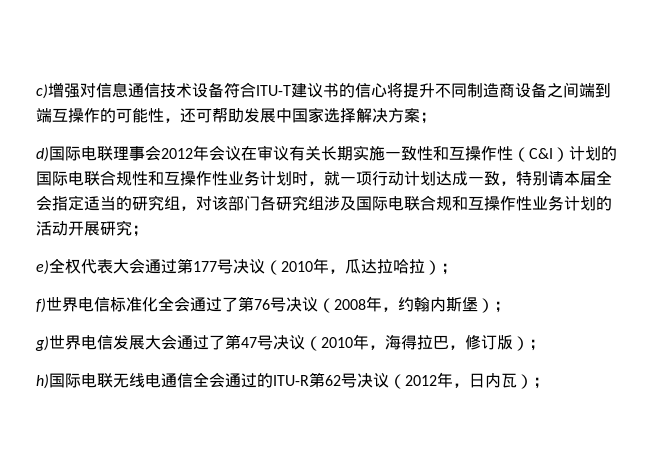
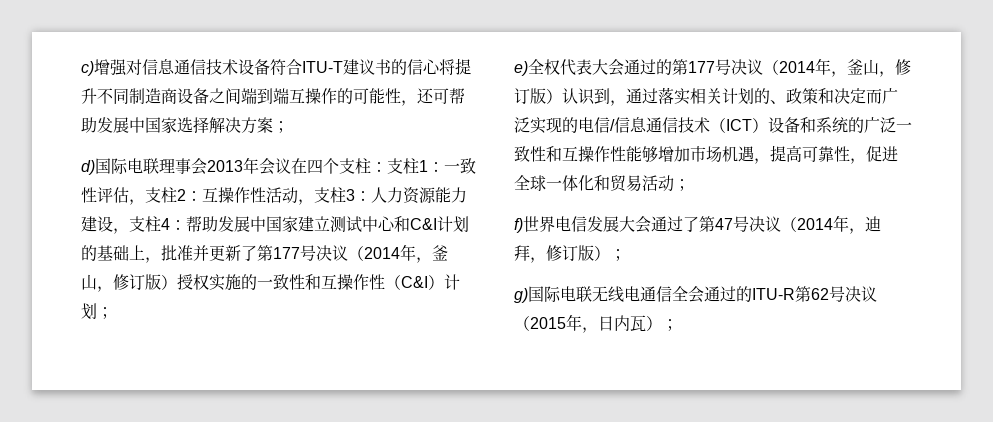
- d)国际电联理事会2012年会议在审议有关长期实施一致性和互操作性（C&I）计划的国际电联合规性和互操作性业务计划时，就一项行动计划达成一致，特别请本届全会指定适当的研究组，对该部门各研究组涉及国际电联合规和互操作性业务计划的活动开展研究；
+ d)国际电联理事会2013年会议在四个支柱：支柱1：一致性评估，支柱2：互操作性活动，支柱3：人力资源能力建设，支柱4：帮助发展中国家建立测试中心和C&I计划的基础上，批准并更新了第177号决议（2014年，釜山，修订版）授权实施的一致性和互操作性（C&I）计划；
- e)全权代表大会通过第177号决议（2010年，瓜达拉哈拉）；
- f)世界电信标准化全会通过了第76号决议（2008年，约翰内斯堡）；
- g)世界电信发展大会通过了第47号决议（2010年，海得拉巴，修订版）；
+ e)全权代表大会通过的第177号决议（2014年，釜山，修订版）认识到，通过落实相关计划的、政策和决定而广泛实现的电信/信息通信技术（ICT）设备和系统的广泛一致性和互操作性能够增加市场机遇，提高可靠性，促进全球一体化和贸易活动；
+ f)世界电信发展大会通过了第47号决议（2014年，迪拜，修订版）；
- h)国际电联无线电通信全会通过的ITU-R第62号决议（2012年，日内瓦）；
+ g)国际电联无线电通信全会通过的ITU-R第62号决议（2015年，日内瓦）；

